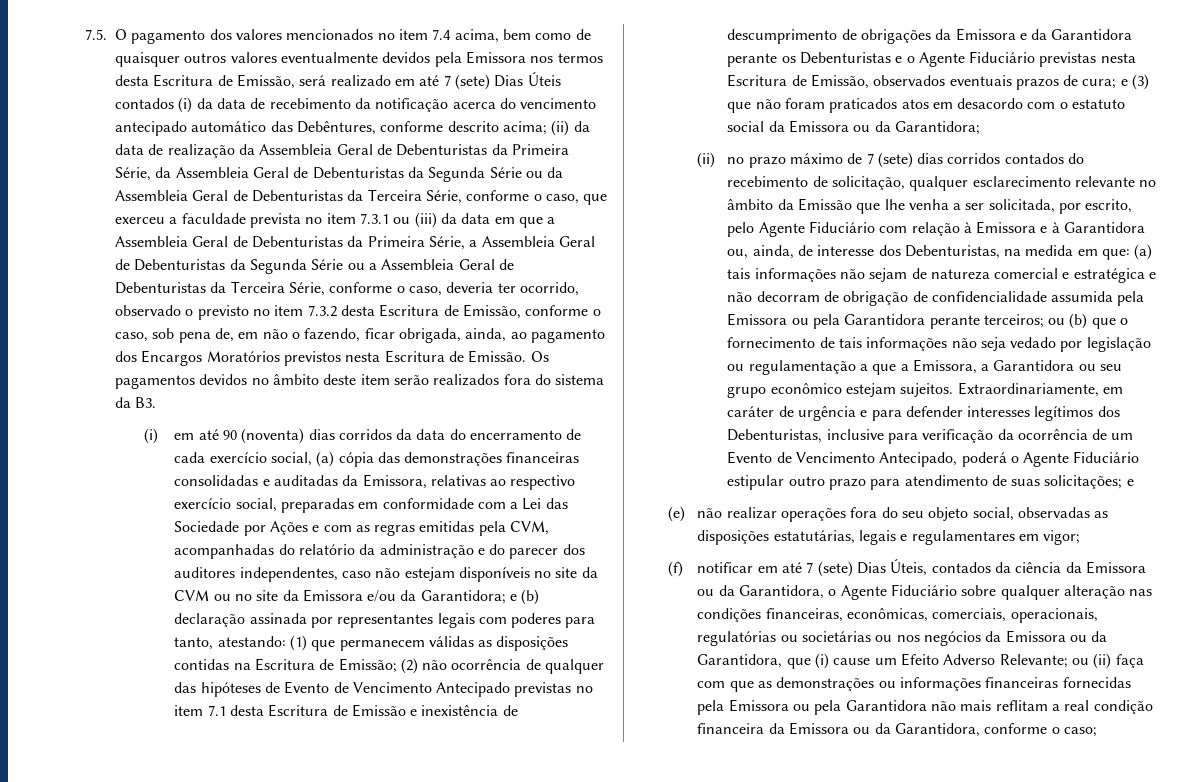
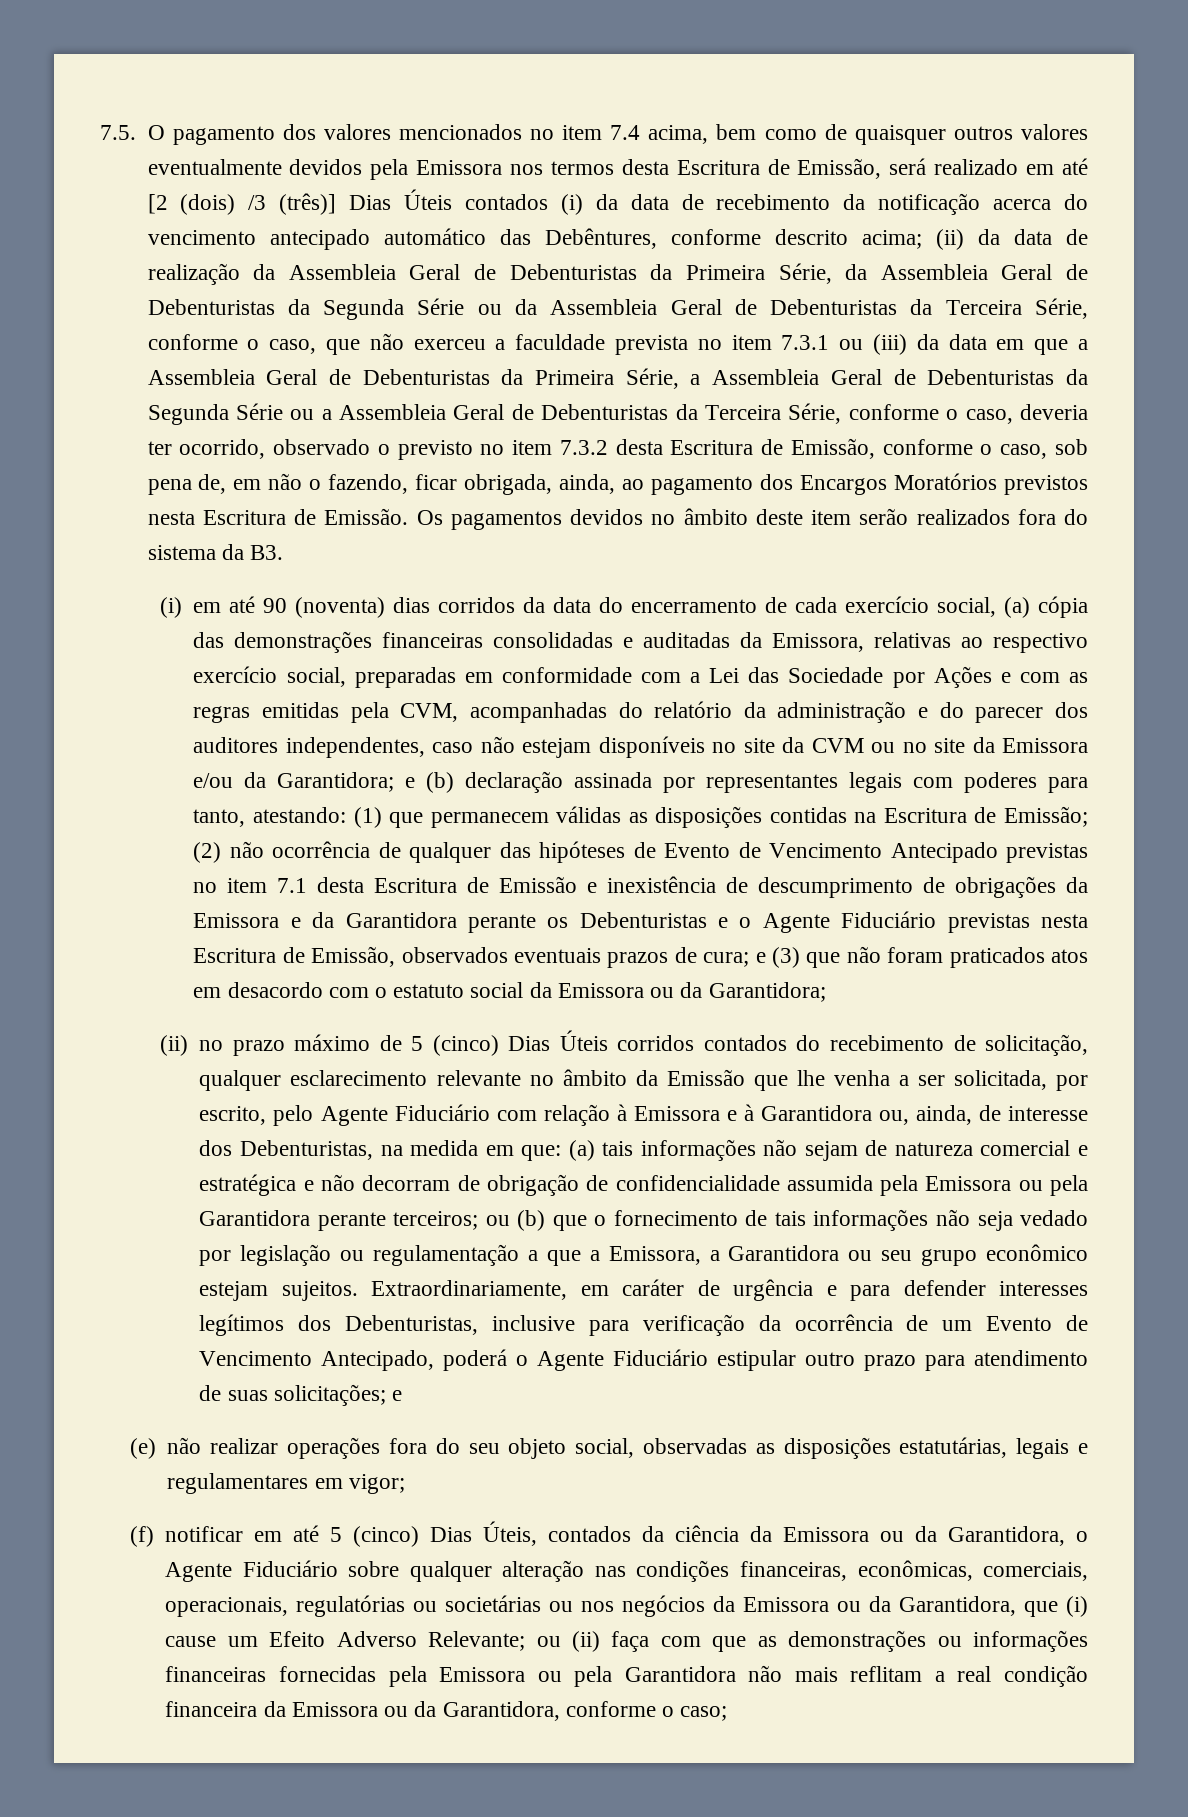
- 7.5. O pagamento dos valores mencionados no item 7.4 acima, bem como de quaisquer outros valores eventualmente devidos pela Emissora nos termos desta Escritura de Emissão, será realizado em até 7 (sete) Dias Úteis contados (i) da data de recebimento da notificação acerca do vencimento antecipado automático das Debêntures, conforme descrito acima;
+ 7.5. O pagamento dos valores mencionados no item 7.4 acima, bem como de quaisquer outros valores eventualmente devidos pela Emissora nos termos desta Escritura de Emissão, será realizado em até [2 (dois) /3 (três)] Dias Úteis contados (i) da data de recebimento da notificação acerca do vencimento antecipado automático das Debêntures, conforme descrito acima;
- (ii) da data de realização da Assembleia Geral de Debenturistas da Primeira Série, da Assembleia Geral de Debenturistas da Segunda Série ou da Assembleia Geral de Debenturistas da Terceira Série, conforme o caso, que exerceu a faculdade prevista no item 7.3.1 ou (iii) da data em que a Assembleia Geral de Debenturistas da Primeira Série, a Assembleia Geral de Debenturistas da Segunda Série ou a Assembleia Geral de Debenturistas da Terceira Série, conforme o caso, deveria ter ocorrido, observado o previsto no item 7.3.2 desta Escritura de Emissão, conforme o caso, sob pena de, em não o fazendo, ficar obrigada, ainda, ao pagamento dos Encargos Moratórios previstos nesta Escritura de Emissão.
+ (ii) da data de realização da Assembleia Geral de Debenturistas da Primeira Série, da Assembleia Geral de Debenturistas da Segunda Série ou da Assembleia Geral de Debenturistas da Terceira Série, conforme o caso, que não exerceu a faculdade prevista no item 7.3.1 ou (iii) da data em que a Assembleia Geral de Debenturistas da Primeira Série, a Assembleia Geral de Debenturistas da Segunda Série ou a Assembleia Geral de Debenturistas da Terceira Série, conforme o caso, deveria ter ocorrido, observado o previsto no item 7.3.2 desta Escritura de Emissão, conforme o caso, sob pena de, em não o fazendo, ficar obrigada, ainda, ao pagamento dos Encargos Moratórios previstos nesta Escritura de Emissão.
- (ii) no prazo máximo de 7 (sete) dias corridos contados do recebimento de solicitação, qualquer esclarecimento relevante no âmbito da Emissão que lhe venha a ser solicitada, por escrito, pelo Agente Fiduciário com relação à Emissora e à Garantidora ou, ainda, de interesse dos Debenturistas, na medida em que:
+ (ii) no prazo máximo de 5 (cinco) Dias Úteis corridos contados do recebimento de solicitação, qualquer esclarecimento relevante no âmbito da Emissão que lhe venha a ser solicitada, por escrito, pelo Agente Fiduciário com relação à Emissora e à Garantidora ou, ainda, de interesse dos Debenturistas, na medida em que:
- (f) notificar em até 7 (sete) Dias Úteis, contados da ciência da Emissora ou da Garantidora, o Agente Fiduciário sobre qualquer alteração nas condições financeiras, econômicas, comerciais, operacionais, regulatórias ou societárias ou nos negócios da Emissora ou da Garantidora, que (i) cause um Efeito Adverso Relevante;
+ (f) notificar em até 5 (cinco) Dias Úteis, contados da ciência da Emissora ou da Garantidora, o Agente Fiduciário sobre qualquer alteração nas condições financeiras, econômicas, comerciais, operacionais, regulatórias ou societárias ou nos negócios da Emissora ou da Garantidora, que (i) cause um Efeito Adverso Relevante;

